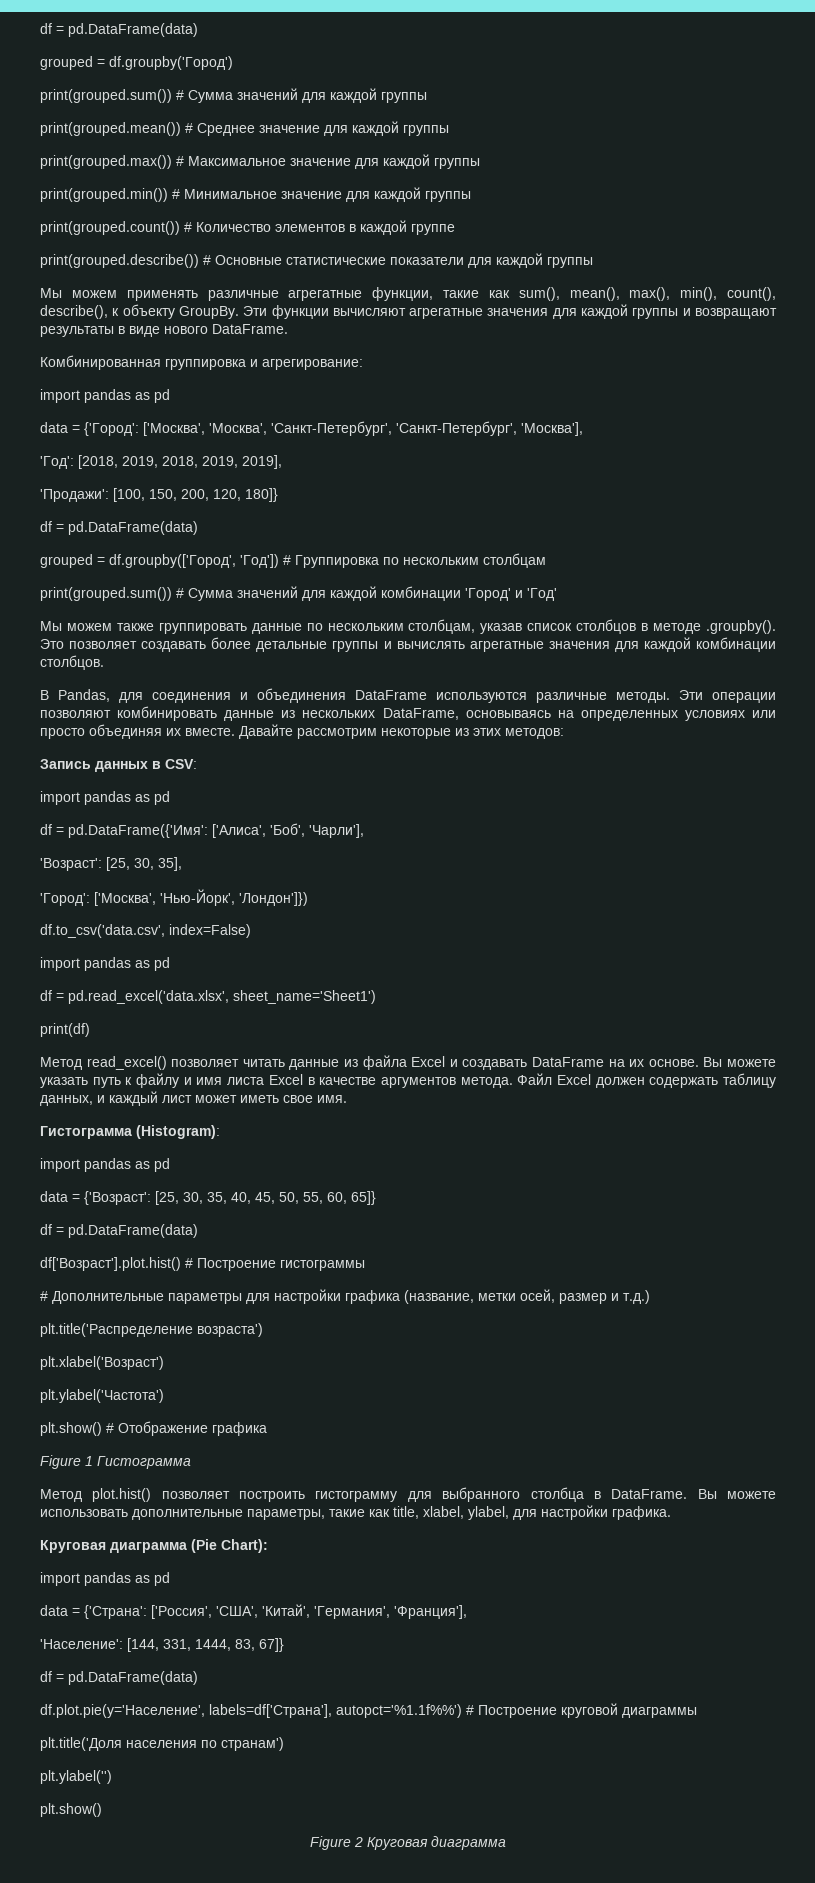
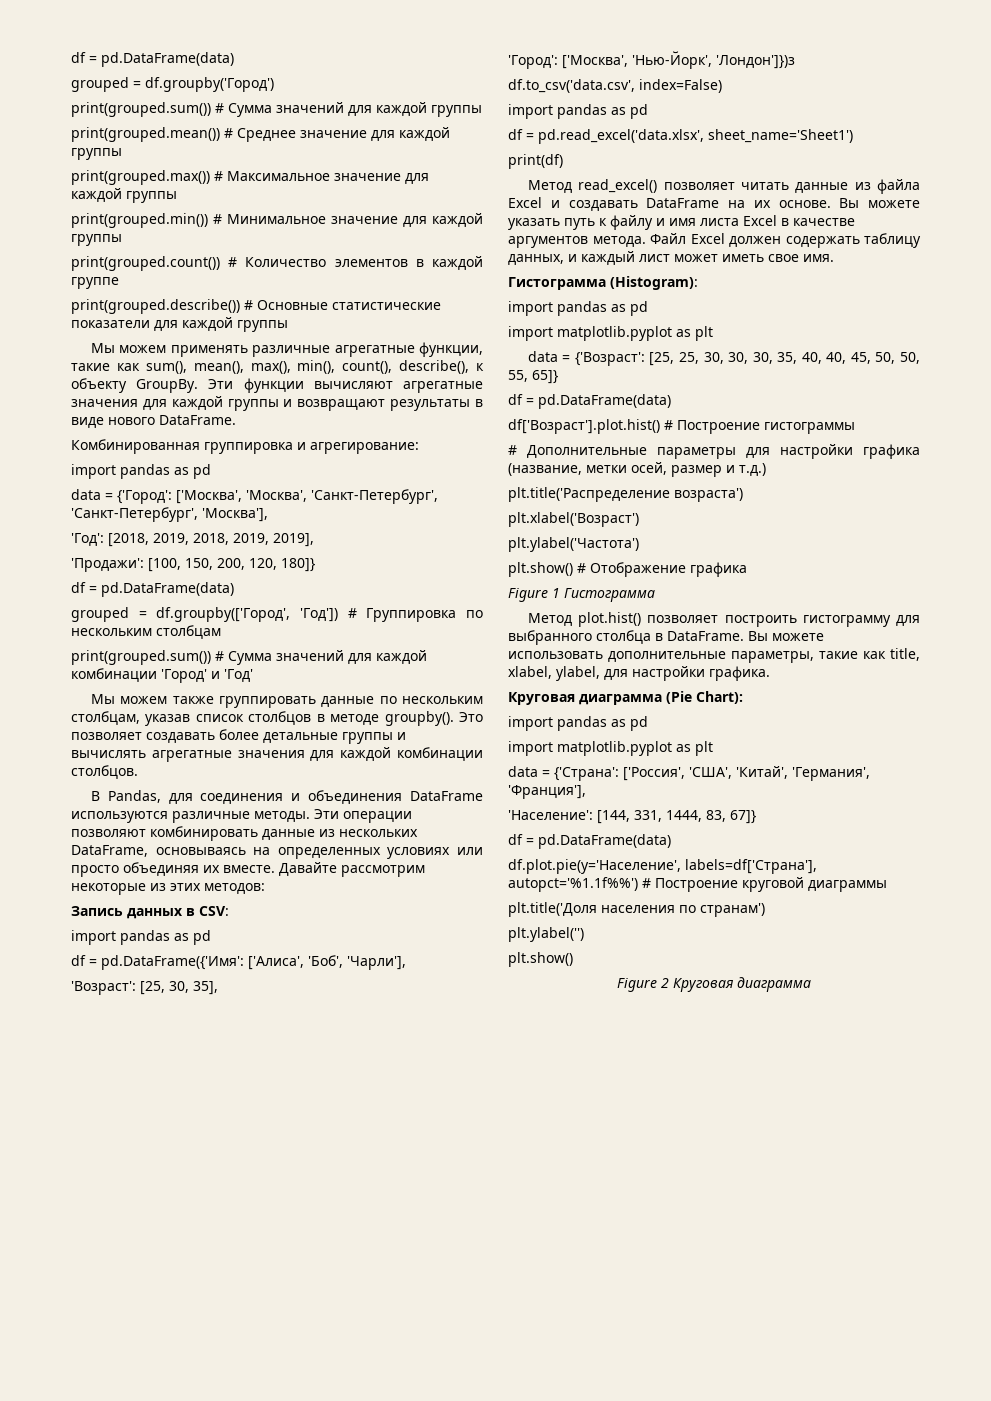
- Мы можем также группировать данные по нескольким столбцам, указав список столбцов в методе .groupby(). Это позволяет создавать более детальные группы и вычислять агрегатные значения для каждой комбинации столбцов.
+ Мы можем также группировать данные по нескольким столбцам, указав список столбцов в методе groupby(). Это позволяет создавать более детальные группы и вычислять агрегатные значения для каждой комбинации столбцов.
- 'Город': ['Москва', 'Нью-Йорк', 'Лондон']})
+ 'Город': ['Москва', 'Нью-Йорк', 'Лондон']})з
  Гистограмма (Histogram):
  import pandas as pd
+ import matplotlib.pyplot as plt
- data = {'Возраст': [25, 30, 35, 40, 45, 50, 55, 60, 65]}
+ data = {'Возраст': [25, 25, 30, 30, 30, 35, 40, 40, 45, 50, 50, 55, 65]}
  Круговая диаграмма (Pie Chart):
  import pandas as pd
+ import matplotlib.pyplot as plt

